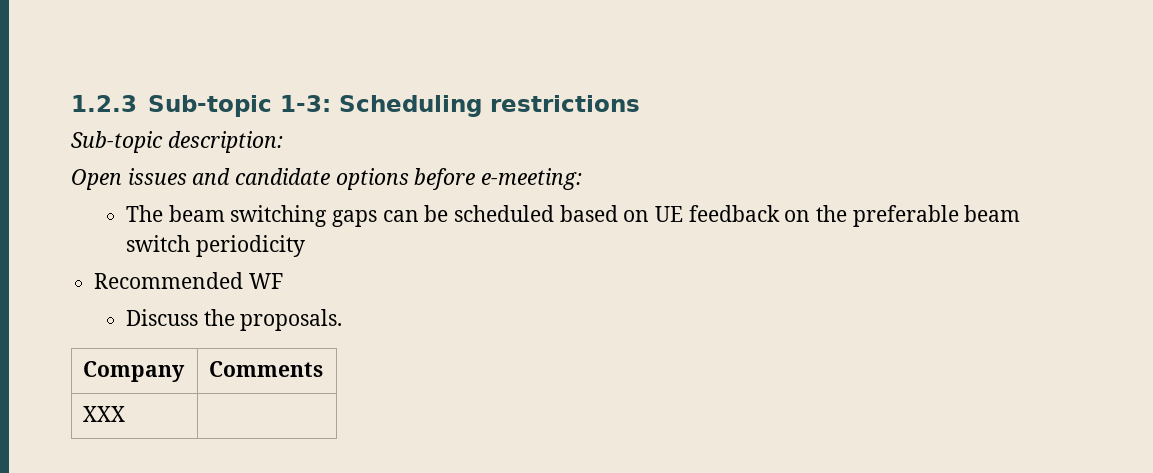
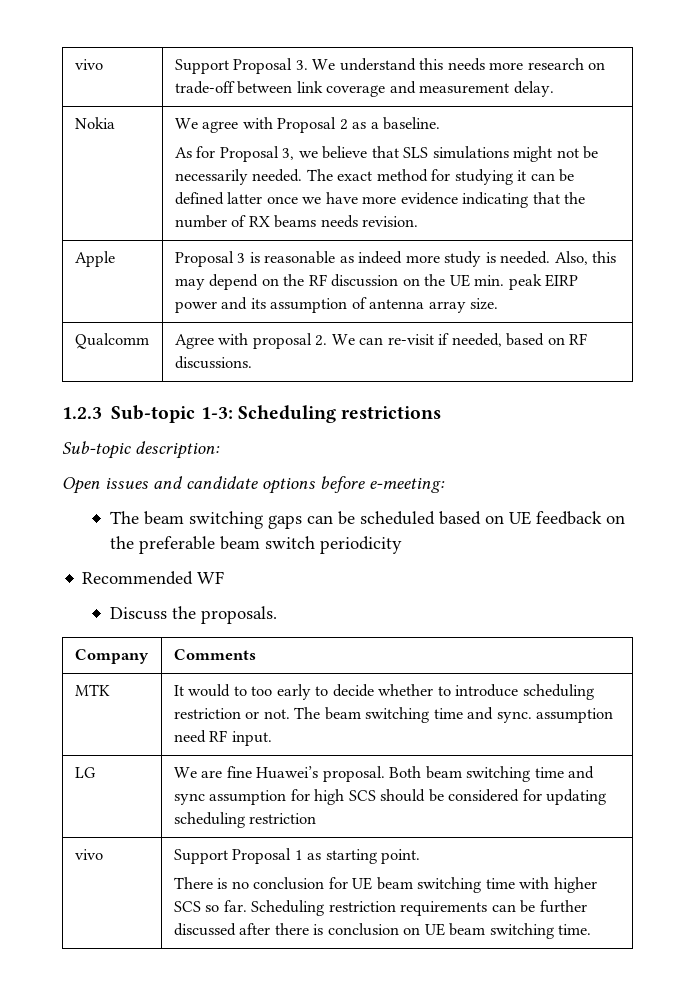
+ vivo | Support Proposal 3. We understand this needs more research on trade-off between link coverage and measurement delay.
+ Nokia | We agree with Proposal 2 as a baseline.
+ As for Proposal 3, we believe that SLS simulations might not be necessarily needed. The exact method for studying it can be defined latter once we have more evidence indicating that the number of RX beams needs revision.
+ Apple | Proposal 3 is reasonable as indeed more study is needed. Also, this may depend on the RF discussion on the UE min. peak EIRP power and its assumption of antenna array size.
+ Qualcomm | Agree with proposal 2. We can re-visit if needed, based on RF discussions.
- XXX |
+ MTK | It would to too early to decide whether to introduce scheduling restriction or not. The beam switching time and sync. assumption need RF input.
+ LG | We are fine Huawei’s proposal. Both beam switching time and sync assumption for high SCS should be considered for updating scheduling restriction
+ vivo | Support Proposal 1 as starting point.
+ There is no conclusion for UE beam switching time with higher SCS so far. Scheduling restriction requirements can be further discussed after there is conclusion on UE beam switching time.

